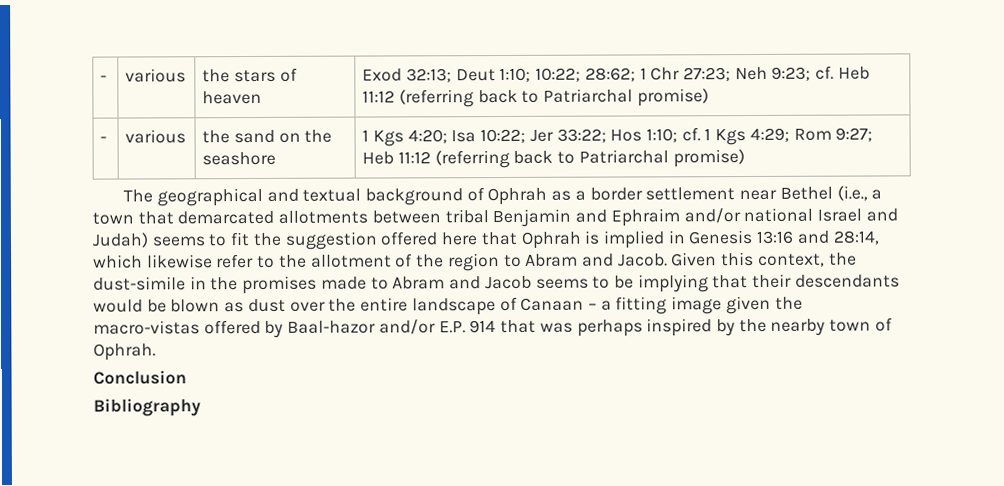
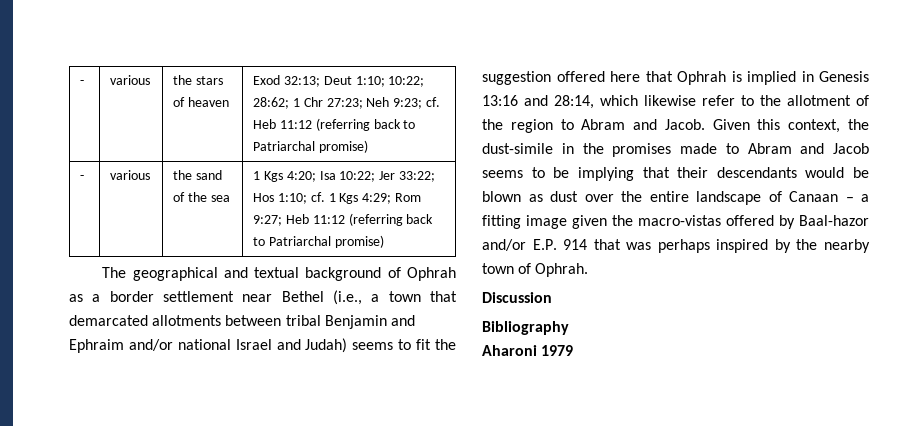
- - | various | the sand on the seashore | 1 Kgs 4:20; Isa 10:22; Jer 33:22; Hos 1:10; cf. 1 Kgs 4:29; Rom 9:27; Heb 11:12 (referring back to Patriarchal promise)
+ - | various | the sand of the sea | 1 Kgs 4:20; Isa 10:22; Jer 33:22; Hos 1:10; cf. 1 Kgs 4:29; Rom 9:27; Heb 11:12 (referring back to Patriarchal promise)
- Conclusion
+ Discussion
+ Aharoni 1979

